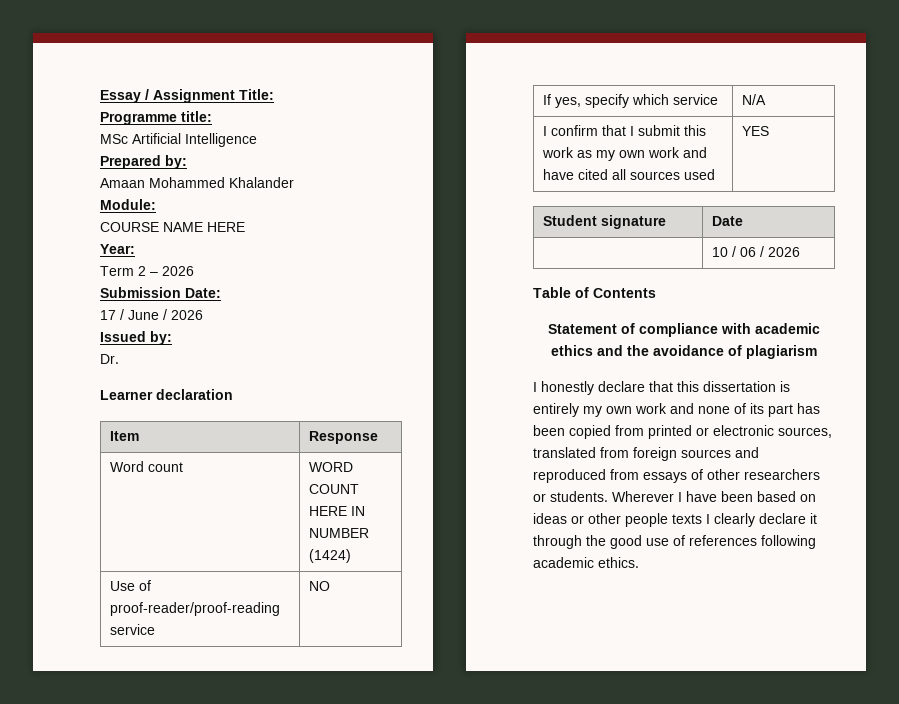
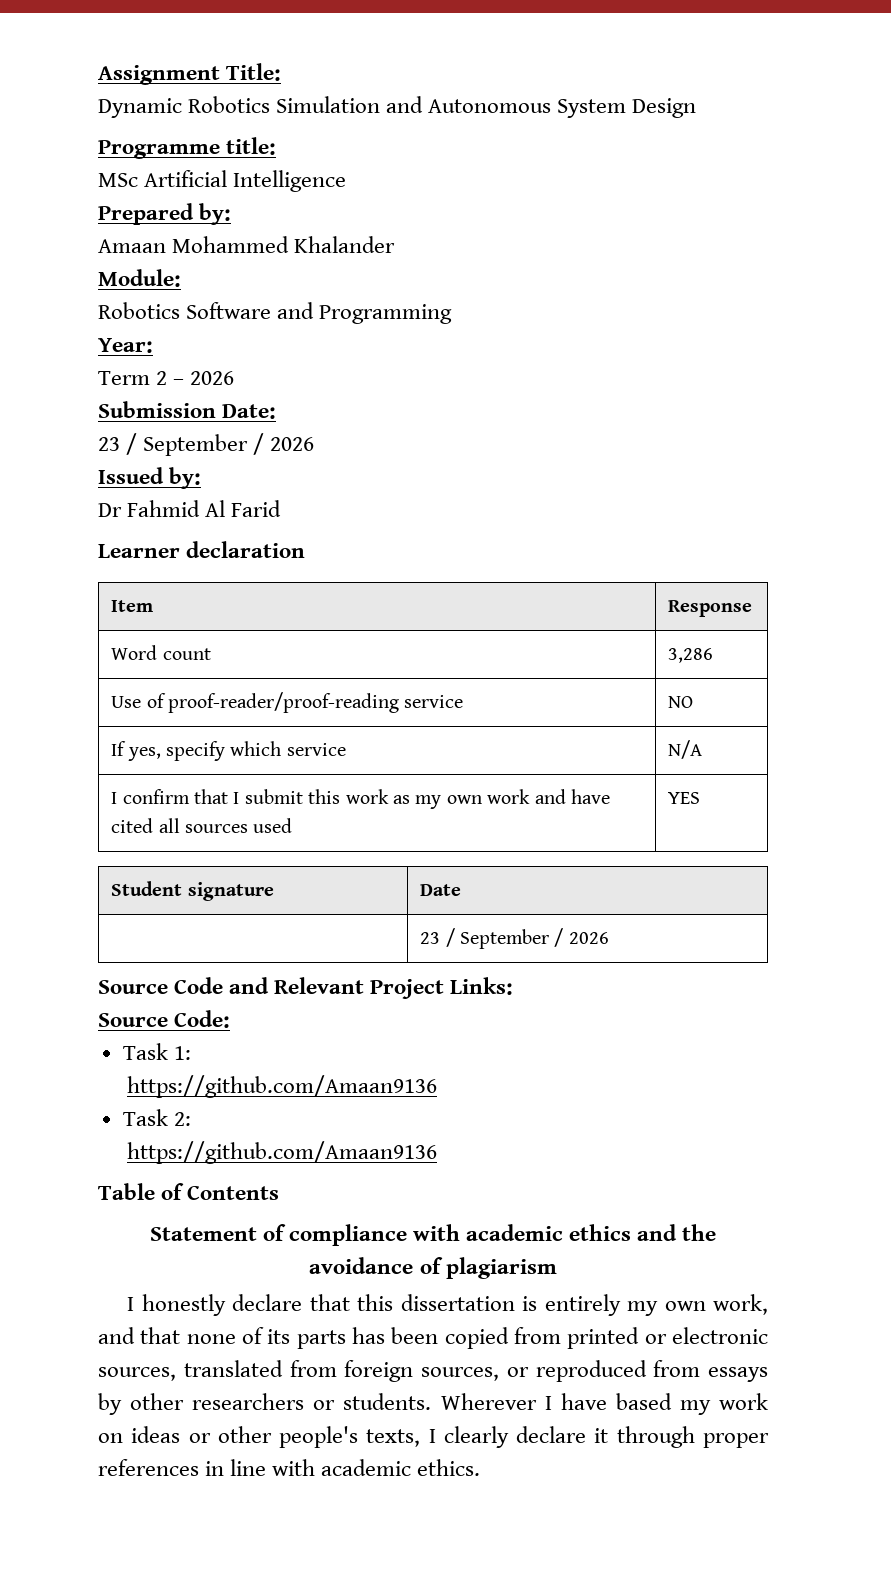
- Essay / Assignment Title:
+ Assignment Title:
+ Dynamic Robotics Simulation and Autonomous System Design
- COURSE NAME HERE
+ Robotics Software and Programming
  Submission Date:
- 17 / June / 2026
+ 23 / September / 2026
- Dr.
+ Dr Fahmid Al Farid
- Word count | WORD COUNT HERE IN NUMBER (1424)
+ Word count | 3,286
- | 10 / 06 / 2026
+ | 23 / September / 2026
+ Source Code and Relevant Project Links:
+ Source Code:
+ Task 1:
+ https://github.com/Amaan9136
+ Task 2:
+ https://github.com/Amaan9136
- I honestly declare that this dissertation is entirely my own work and none of its part has been copied from printed or electronic sources, translated from foreign sources and reproduced from essays of other researchers or students.
+ I honestly declare that this dissertation is entirely my own work, and that none of its parts has been copied from printed or electronic sources, translated from foreign sources, or reproduced from essays by other researchers or students.
- Wherever I have been based on ideas or other people texts I clearly declare it through the good use of references following academic ethics.
+ Wherever I have based my work on ideas or other people's texts, I clearly declare it through proper references in line with academic ethics.

